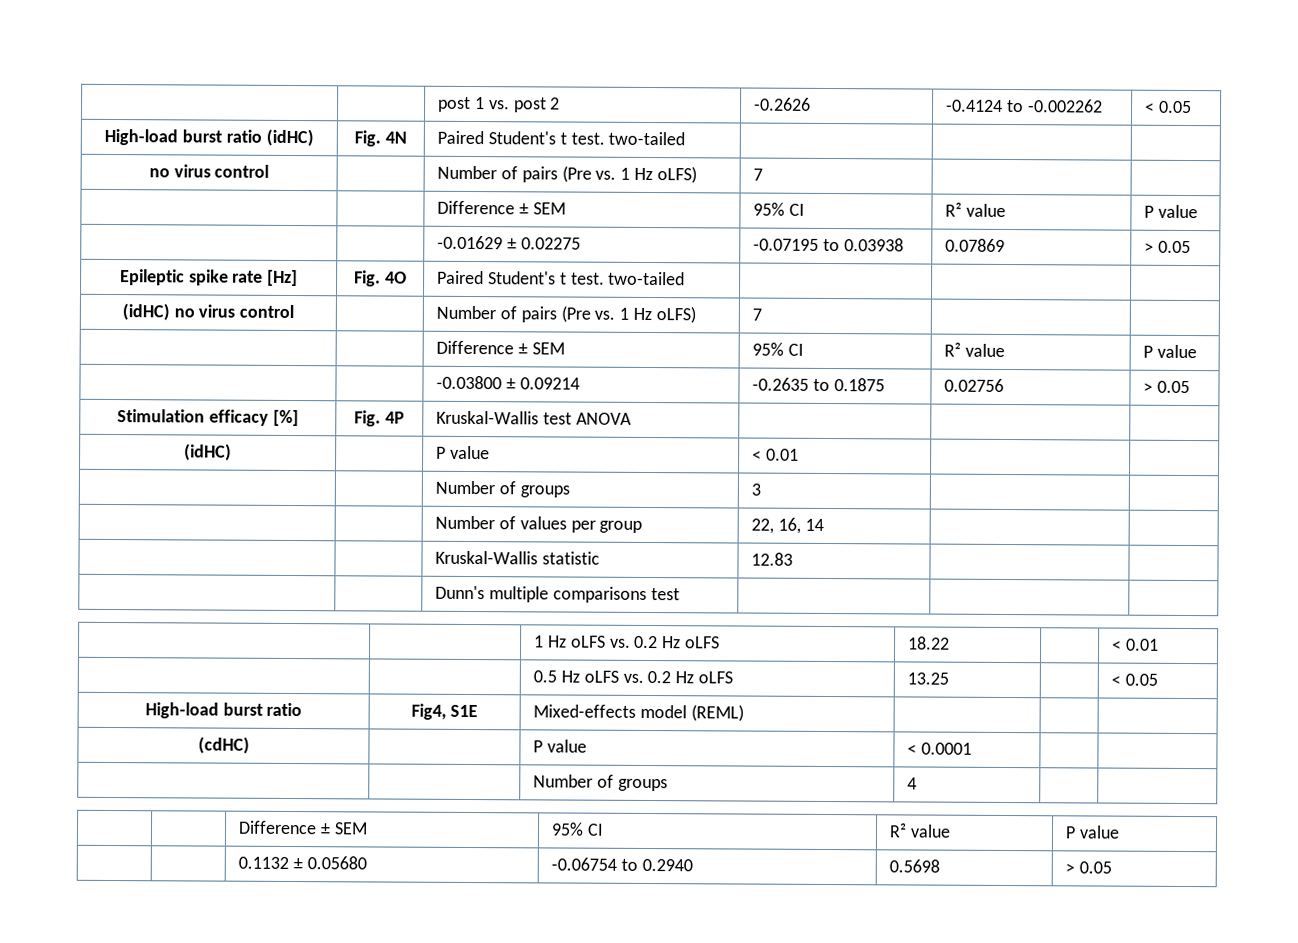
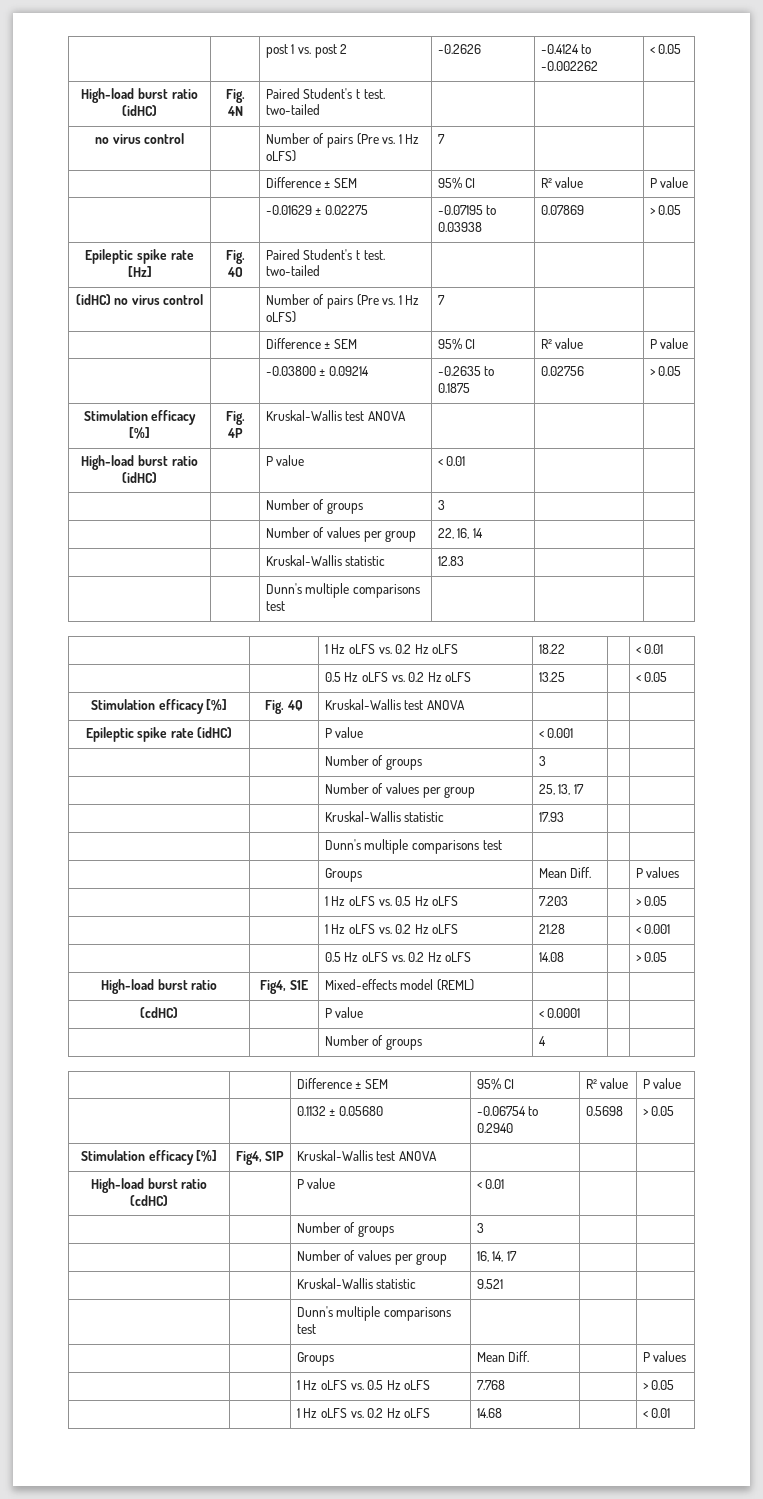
- (idHC) | | P value | < 0.01 | |
+ High-load burst ratio (idHC) | | P value | < 0.01 | |
+ Stimulation efficacy [%] | Fig. 4Q | Kruskal-Wallis test ANOVA | | |
+ Epileptic spike rate (idHC) | | P value | < 0.001 | |
+ | | Number of groups | 3 | |
+ | | Number of values per group | 25, 13, 17 | |
+ | | Kruskal-Wallis statistic | 17.93 | |
+ | | Dunn's multiple comparisons test | | |
+ | | Groups | Mean Diff. | | P values
+ | | 1 Hz oLFS vs. 0.5 Hz oLFS | 7.203 | | > 0.05
+ | | 1 Hz oLFS vs. 0.2 Hz oLFS | 21.28 | | < 0.001
+ | | 0.5 Hz oLFS vs. 0.2 Hz oLFS | 14.08 | | > 0.05
+ Stimulation efficacy [%] | Fig4, S1P | Kruskal-Wallis test ANOVA | | |
+ High-load burst ratio (cdHC) | | P value | < 0.01 | |
+ | | Number of groups | 3 | |
+ | | Number of values per group | 16, 14, 17 | |
+ | | Kruskal-Wallis statistic | 9.521 | |
+ | | Dunn's multiple comparisons test | | |
+ | | Groups | Mean Diff. | | P values
+ | | 1 Hz oLFS vs. 0.5 Hz oLFS | 7.768 | | > 0.05
+ | | 1 Hz oLFS vs. 0.2 Hz oLFS | 14.68 | | < 0.01

